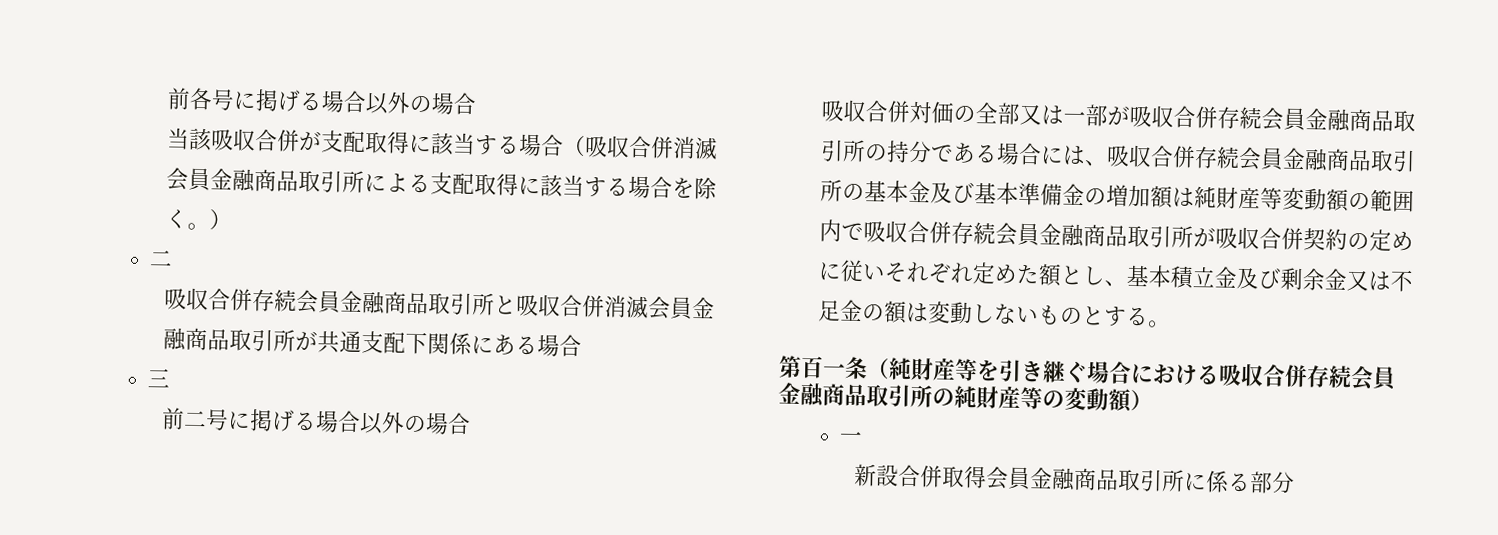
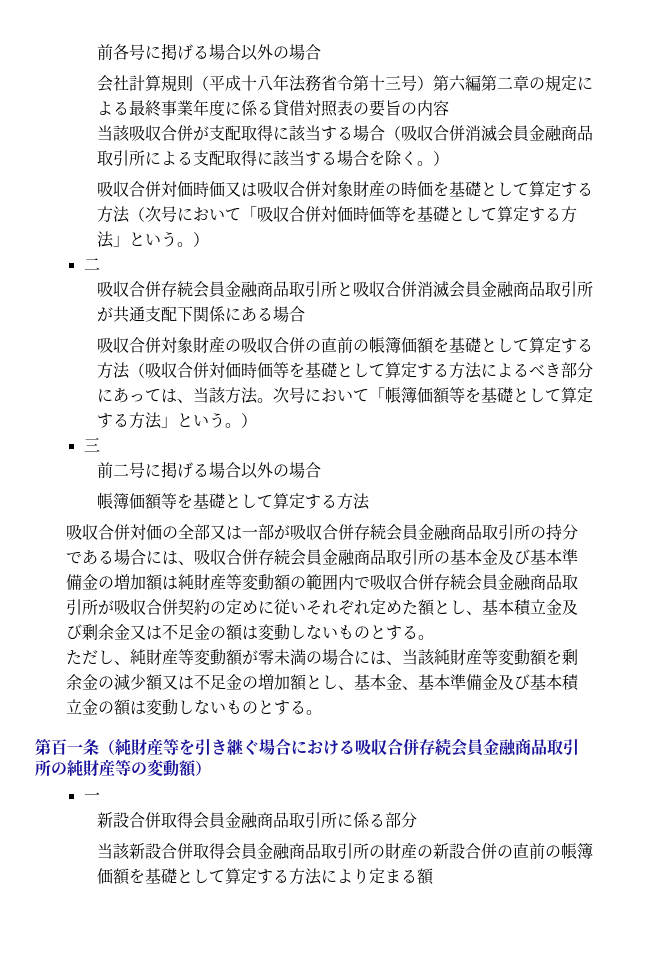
+ 会社計算規則（平成十八年法務省令第十三号）第六編第二章の規定による最終事業年度に係る貸借対照表の要旨の内容
+ 吸収合併対価時価又は吸収合併対象財産の時価を基礎として算定する方法（次号において「吸収合併対価時価等を基礎として算定する方法」という。）
+ 吸収合併対象財産の吸収合併の直前の帳簿価額を基礎として算定する方法（吸収合併対価時価等を基礎として算定する方法によるべき部分にあっては、当該方法。次号において「帳簿価額等を基礎として算定する方法」という。）
  前二号に掲げる場合以外の場合
+ 帳簿価額等を基礎として算定する方法
+ ただし、純財産等変動額が零未満の場合には、当該純財産等変動額を剰余金の減少額又は不足金の増加額とし、基本金、基本準備金及び基本積立金の額は変動しないものとする。
+ 当該新設合併取得会員金融商品取引所の財産の新設合併の直前の帳簿価額を基礎として算定する方法により定まる額

